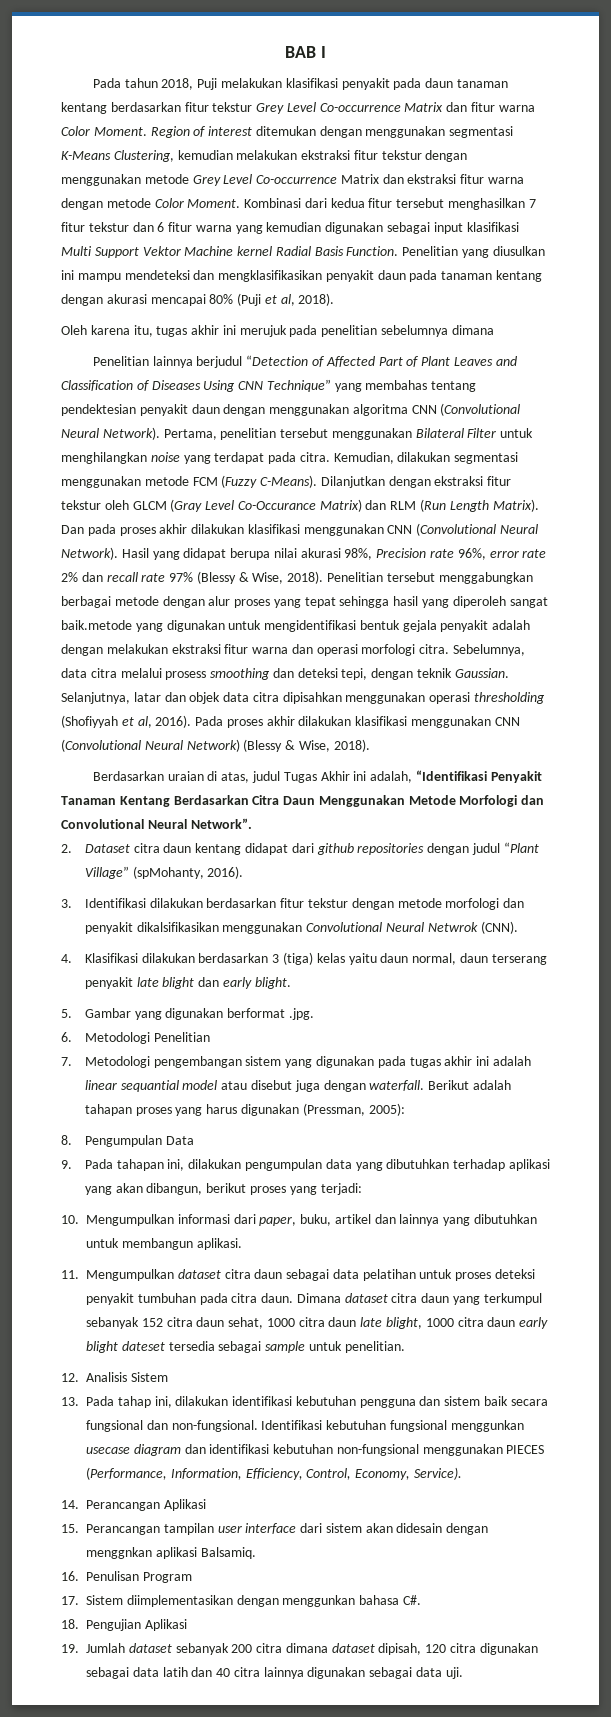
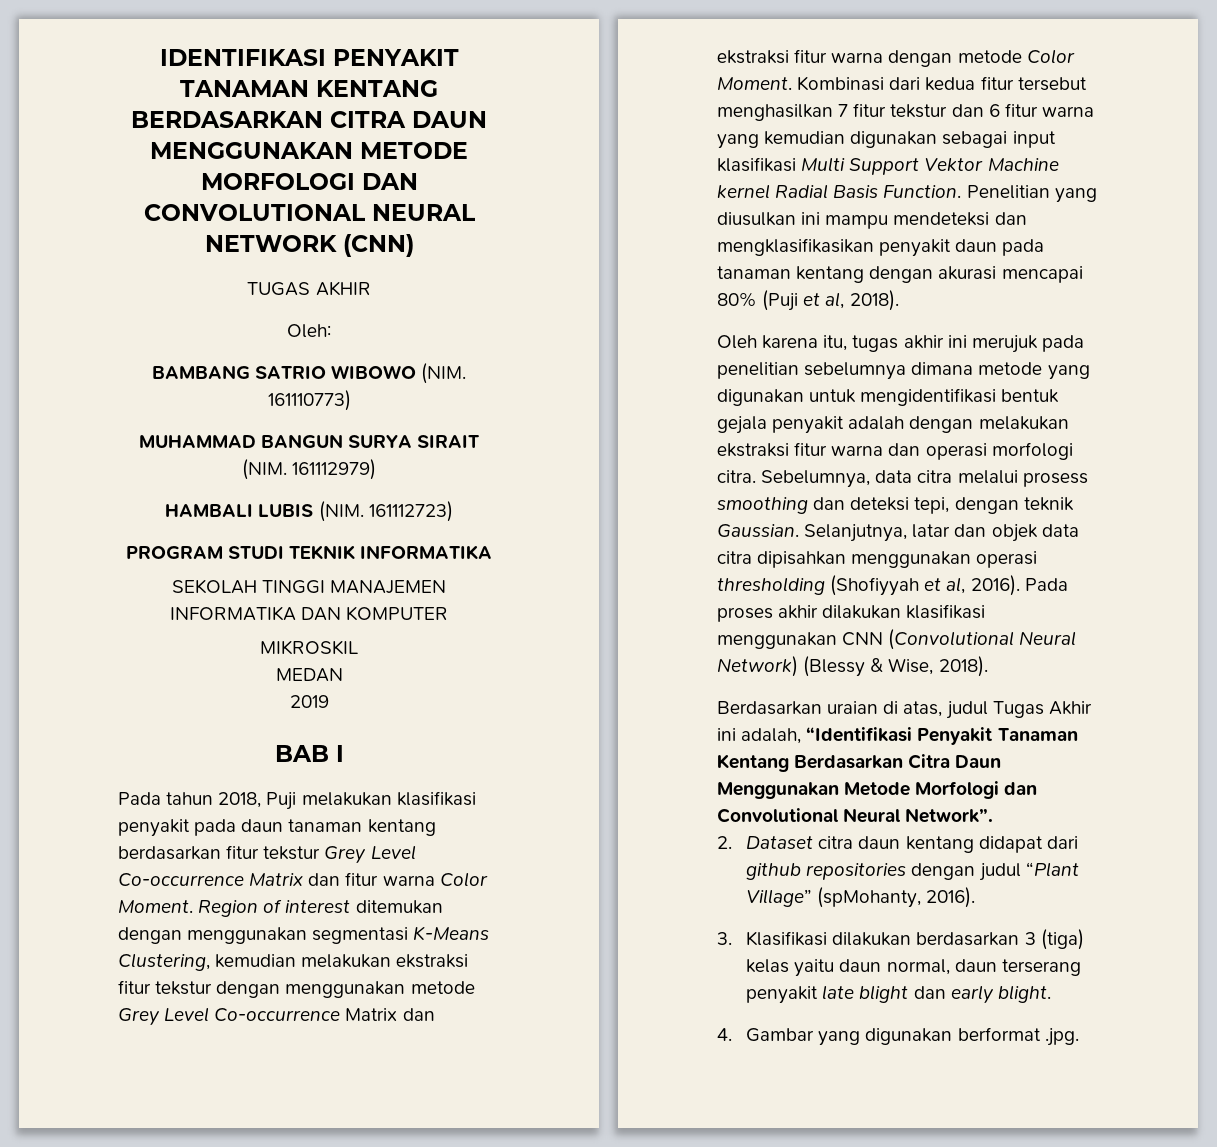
+ IDENTIFIKASI PENYAKIT TANAMAN KENTANG BERDASARKAN CITRA DAUN MENGGUNAKAN METODE MORFOLOGI DAN CONVOLUTIONAL NEURAL NETWORK (CNN)
+ TUGAS AKHIR
+ Oleh:
+ BAMBANG SATRIO WIBOWO (NIM. 161110773)
+ MUHAMMAD BANGUN SURYA SIRAIT (NIM. 161112979)
+ HAMBALI LUBIS (NIM. 161112723)
+ PROGRAM STUDI TEKNIK INFORMATIKA
+ SEKOLAH TINGGI MANAJEMEN INFORMATIKA DAN KOMPUTER
+ MIKROSKIL
+ MEDAN
+ 2019
- Oleh karena itu, tugas akhir ini merujuk pada penelitian sebelumnya dimana
- Penelitian lainnya berjudul “Detection of Affected Part of Plant Leaves and Classification of Diseases Using CNN Technique” yang membahas tentang pendektesian penyakit daun dengan menggunakan algoritma CNN (Convolutional Neural Network). Pertama, penelitian tersebut menggunakan Bilateral Filter untuk menghilangkan noise yang terdapat pada citra. Kemudian, dilakukan segmentasi menggunakan metode FCM (Fuzzy C-Means). Dilanjutkan dengan ekstraksi fitur tekstur oleh GLCM (Gray Level Co-Occurance Matrix) dan RLM (Run Length Matrix). Dan pada proses akhir dilakukan klasifikasi menggunakan CNN (Convolutional Neural Network). Hasil yang didapat berupa nilai akurasi 98%, Precision rate 96%, error rate 2% dan recall rate 97% (Blessy & Wise, 2018). Penelitian tersebut menggabungkan berbagai metode dengan alur proses yang tepat sehingga hasil yang diperoleh sangat baik.metode yang digunakan untuk mengidentifikasi bentuk gejala penyakit adalah dengan melakukan ekstraksi fitur warna dan operasi morfologi citra.
+ Oleh karena itu, tugas akhir ini merujuk pada penelitian sebelumnya dimana metode yang digunakan untuk mengidentifikasi bentuk gejala penyakit adalah dengan melakukan ekstraksi fitur warna dan operasi morfologi citra.
- 3. Identifikasi dilakukan berdasarkan fitur tekstur dengan metode morfologi dan penyakit dikalsifikasikan menggunakan Convolutional Neural Netwrok (CNN).
- 4. Klasifikasi dilakukan berdasarkan 3 (tiga) kelas yaitu daun normal, daun terserang penyakit late blight dan early blight.
+ 3. Klasifikasi dilakukan berdasarkan 3 (tiga) kelas yaitu daun normal, daun terserang penyakit late blight dan early blight.
- 5. Gambar yang digunakan berformat .jpg.
+ 4. Gambar yang digunakan berformat .jpg.
- 6. Metodologi Penelitian
- 7. Metodologi pengembangan sistem yang digunakan pada tugas akhir ini adalah linear sequantial model atau disebut juga dengan waterfall. Berikut adalah tahapan proses yang harus digunakan (Pressman, 2005):
- 8. Pengumpulan Data
- 9. Pada tahapan ini, dilakukan pengumpulan data yang dibutuhkan terhadap aplikasi yang akan dibangun, berikut proses yang terjadi:
- 10. Mengumpulkan informasi dari paper, buku, artikel dan lainnya yang dibutuhkan untuk membangun aplikasi.
- 11. Mengumpulkan dataset citra daun sebagai data pelatihan untuk proses deteksi penyakit tumbuhan pada citra daun. Dimana dataset citra daun yang terkumpul sebanyak 152 citra daun sehat, 1000 citra daun late blight, 1000 citra daun early blight dateset tersedia sebagai sample untuk penelitian.
- 12. Analisis Sistem
- 13. Pada tahap ini, dilakukan identifikasi kebutuhan pengguna dan sistem baik secara fungsional dan non-fungsional. Identifikasi kebutuhan fungsional menggunkan usecase diagram dan identifikasi kebutuhan non-fungsional menggunakan PIECES (Performance, Information, Efficiency, Control, Economy, Service).
- 14. Perancangan Aplikasi
- 15. Perancangan tampilan user interface dari sistem akan didesain dengan menggnkan aplikasi Balsamiq.
- 16. Penulisan Program
- 17. Sistem diimplementasikan dengan menggunkan bahasa C#.
- 18. Pengujian Aplikasi
- 19. Jumlah dataset sebanyak 200 citra dimana dataset dipisah, 120 citra digunakan sebagai data latih dan 40 citra lainnya digunakan sebagai data uji.

